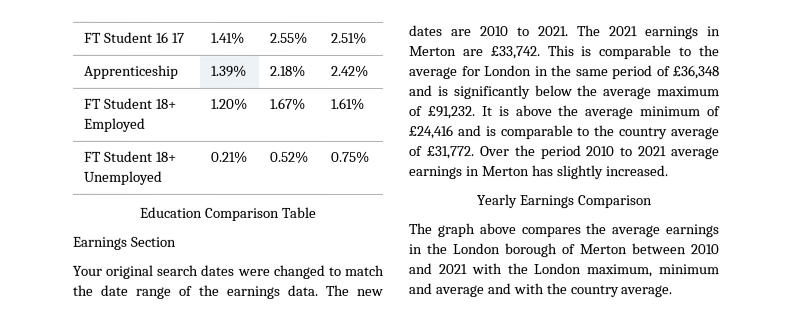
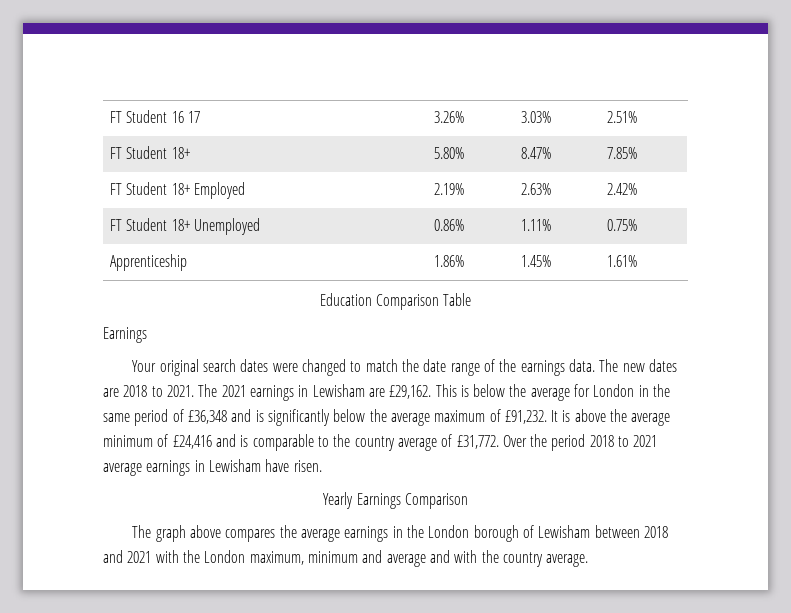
- FT Student 16 17 | 1.41% | 2.55% | 2.51%
+ FT Student 16 17 | 3.26% | 3.03% | 2.51%
- Apprenticeship | 1.39% | 2.18% | 2.42%
- FT Student 18+ Employed | 1.20% | 1.67% | 1.61%
- FT Student 18+ Unemployed | 0.21% | 0.52% | 0.75%
+ FT Student 18+ | 5.80% | 8.47% | 7.85%
+ FT Student 18+ Employed | 2.19% | 2.63% | 2.42%
+ FT Student 18+ Unemployed | 0.86% | 1.11% | 0.75%
+ Apprenticeship | 1.86% | 1.45% | 1.61%
  Education Comparison Table
- Earnings Section
+ Earnings
- The new dates are 2010 to 2021.
+ The new dates are 2018 to 2021.
- The 2021 earnings in Merton are £33,742. This is comparable to the average for London in the same period of £36,348 and is significantly below the average maximum of £91,232.
+ The 2021 earnings in Lewisham are £29,162. This is below the average for London in the same period of £36,348 and is significantly below the average maximum of £91,232.
- Over the period 2010 to 2021 average earnings in Merton has slightly increased.
+ Over the period 2018 to 2021 average earnings in Lewisham have risen.
- The graph above compares the average earnings in the London borough of Merton between 2010 and 2021 with the London maximum, minimum and average and with the country average.
+ The graph above compares the average earnings in the London borough of Lewisham between 2018 and 2021 with the London maximum, minimum and average and with the country average.

